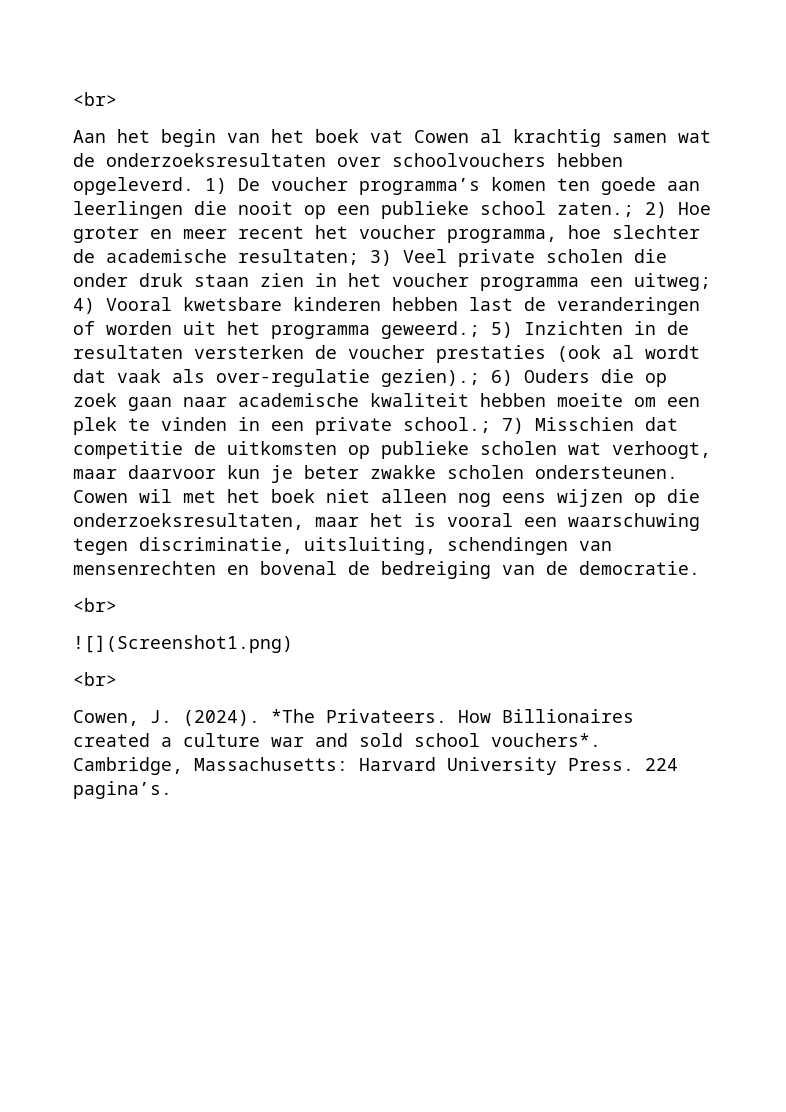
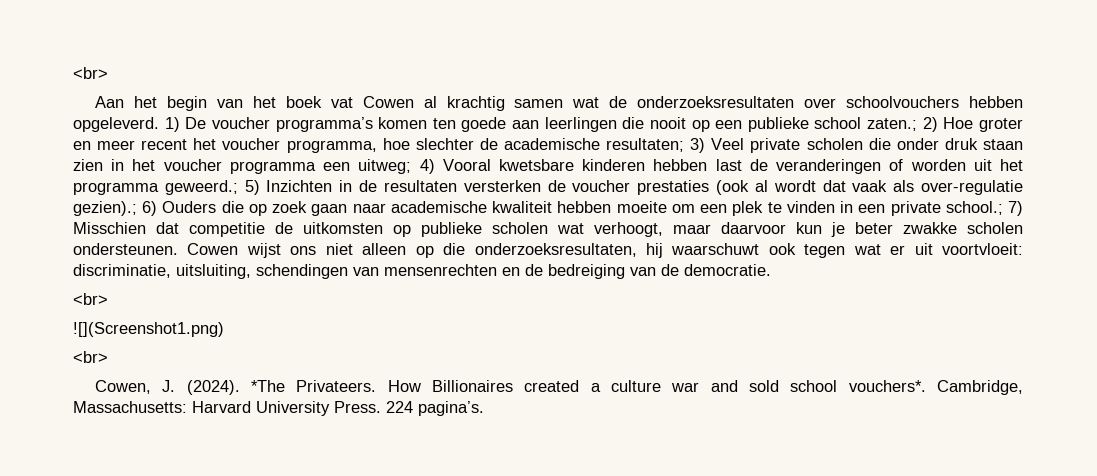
- Cowen wil met het boek niet alleen nog eens wijzen op die onderzoeksresultaten, maar het is vooral een waarschuwing tegen discriminatie, uitsluiting, schendingen van mensenrechten en bovenal de bedreiging van de democratie.
+ Cowen wijst ons niet alleen op die onderzoeksresultaten, hij waarschuwt ook tegen wat er uit voortvloeit: discriminatie, uitsluiting, schendingen van mensenrechten en de bedreiging van de democratie.

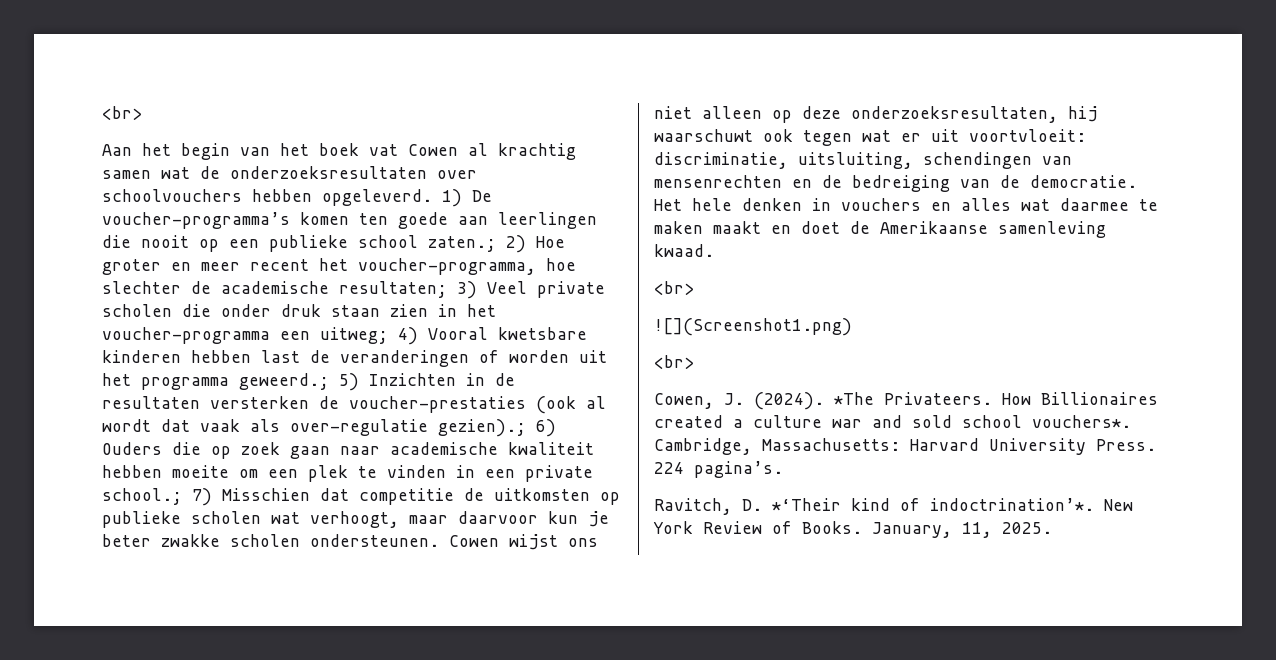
- 1) De voucher programma’s komen ten goede aan leerlingen die nooit op een publieke school zaten.;
+ 1) De voucher-programma’s komen ten goede aan leerlingen die nooit op een publieke school zaten.;
- 2) Hoe groter en meer recent het voucher programma, hoe slechter de academische resultaten;
+ 2) Hoe groter en meer recent het voucher-programma, hoe slechter de academische resultaten;
- 3) Veel private scholen die onder druk staan zien in het voucher programma een uitweg;
+ 3) Veel private scholen die onder druk staan zien in het voucher-programma een uitweg;
- 5) Inzichten in de resultaten versterken de voucher prestaties (ook al wordt dat vaak als over-regulatie gezien).;
+ 5) Inzichten in de resultaten versterken de voucher-prestaties (ook al wordt dat vaak als over-regulatie gezien).;
- Cowen wijst ons niet alleen op die onderzoeksresultaten, hij waarschuwt ook tegen wat er uit voortvloeit: discriminatie, uitsluiting, schendingen van mensenrechten en de bedreiging van de democratie.
+ Cowen wijst ons niet alleen op deze onderzoeksresultaten, hij waarschuwt ook tegen wat er uit voortvloeit: discriminatie, uitsluiting, schendingen van mensenrechten en de bedreiging van de democratie. Het hele denken in vouchers en alles wat daarmee te maken maakt en doet de Amerikaanse samenleving kwaad.
+ Ravitch, D. *‘Their kind of indoctrination’*. New York Review of Books. January, 11, 2025.

